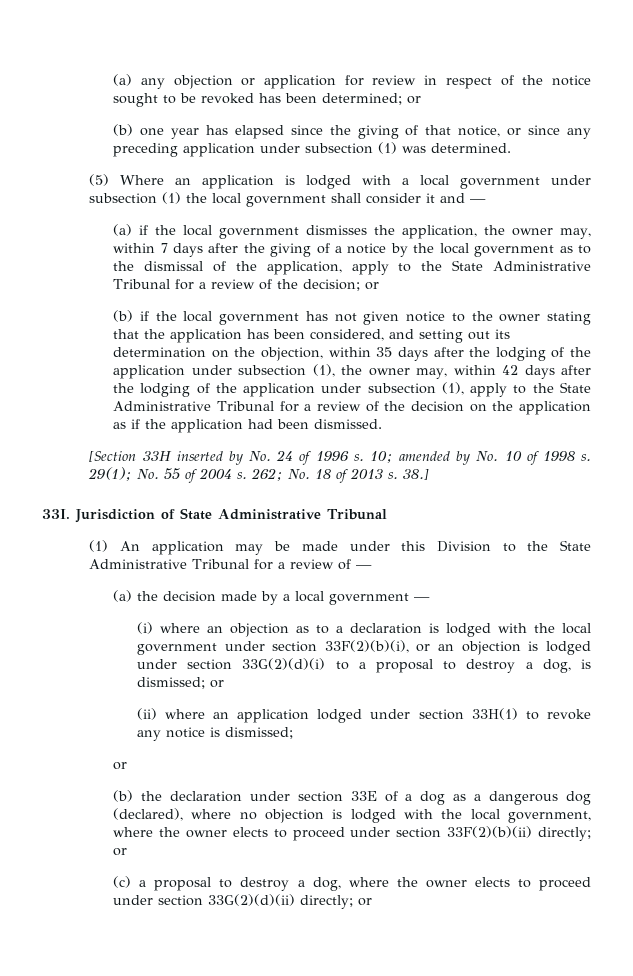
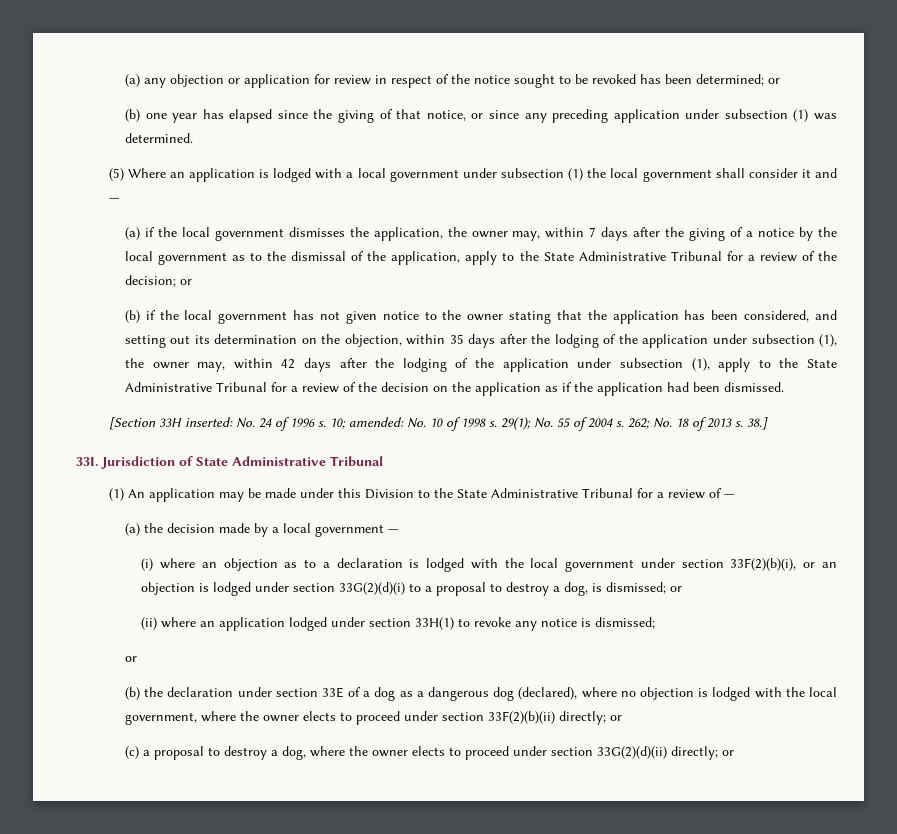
- [Section 33H inserted by No. 24 of 1996 s.
+ [Section 33H inserted: No. 24 of 1996 s.
- 10; amended by No. 10 of 1998 s.
+ 10; amended: No. 10 of 1998 s.

